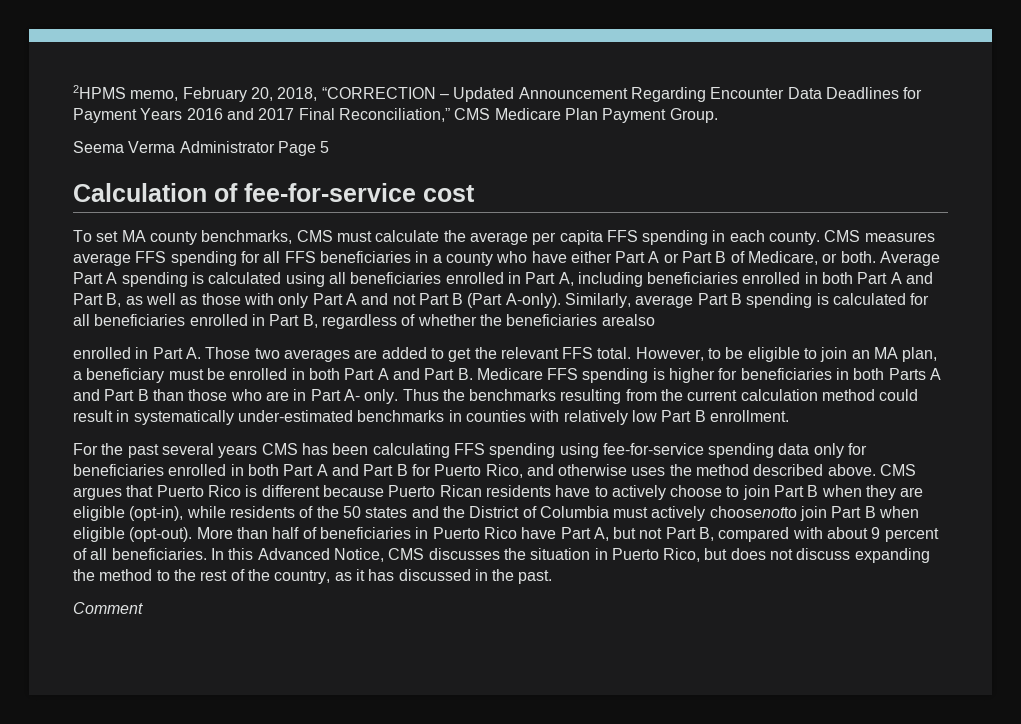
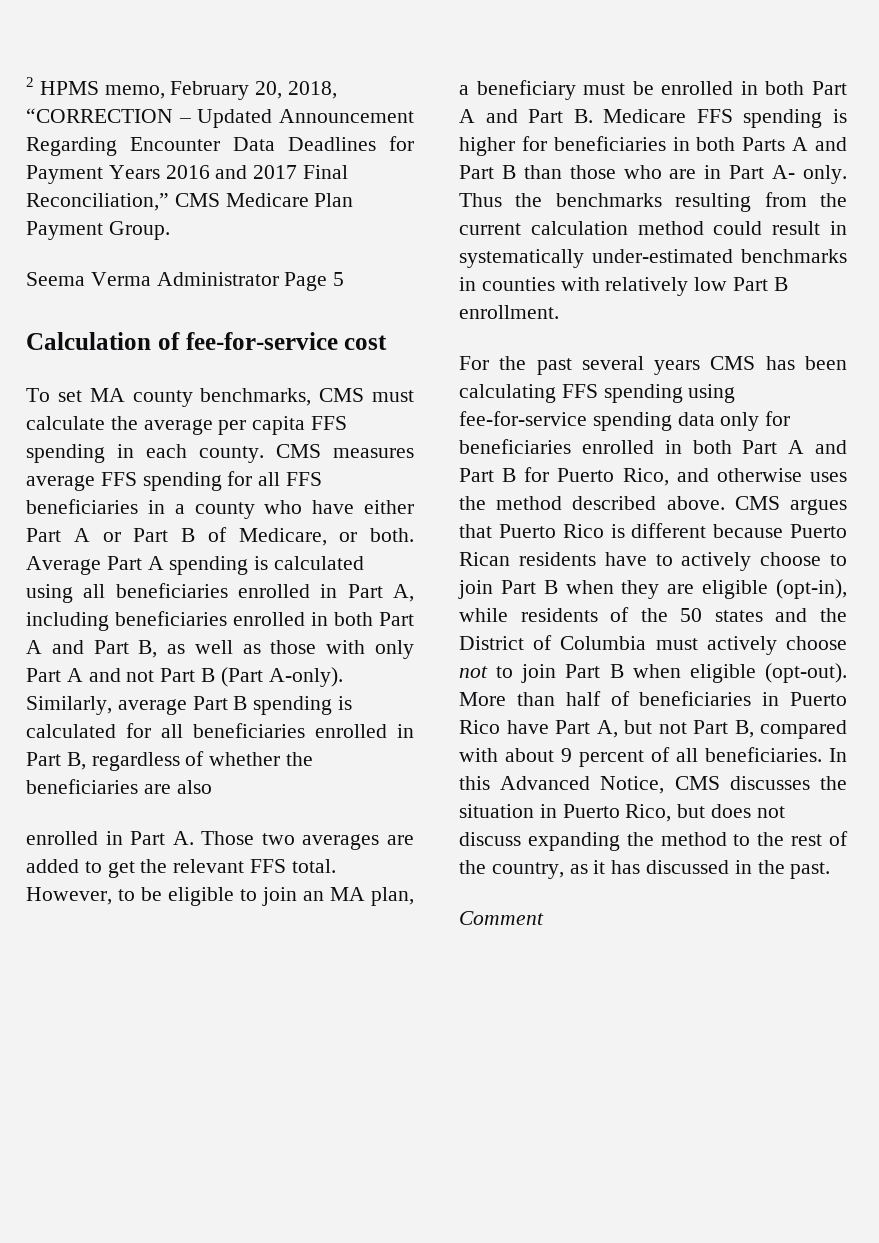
- 2HPMS memo, February 20, 2018, “CORRECTION – Updated Announcement Regarding Encounter Data Deadlines for Payment Years 2016 and 2017 Final Reconciliation,” CMS Medicare Plan Payment Group.
+ 2 HPMS memo, February 20, 2018, “CORRECTION – Updated Announcement Regarding Encounter Data Deadlines for Payment Years 2016 and 2017 Final Reconciliation,” CMS Medicare Plan Payment Group.
- Similarly, average Part B spending is calculated for all beneficiaries enrolled in Part B, regardless of whether the beneficiaries arealso
+ Similarly, average Part B spending is calculated for all beneficiaries enrolled in Part B, regardless of whether the beneficiaries are also
- CMS argues that Puerto Rico is different because Puerto Rican residents have to actively choose to join Part B when they are eligible (opt-in), while residents of the 50 states and the District of Columbia must actively choosenotto join Part B when eligible (opt-out).
+ CMS argues that Puerto Rico is different because Puerto Rican residents have to actively choose to join Part B when they are eligible (opt-in), while residents of the 50 states and the District of Columbia must actively choose not to join Part B when eligible (opt-out).

